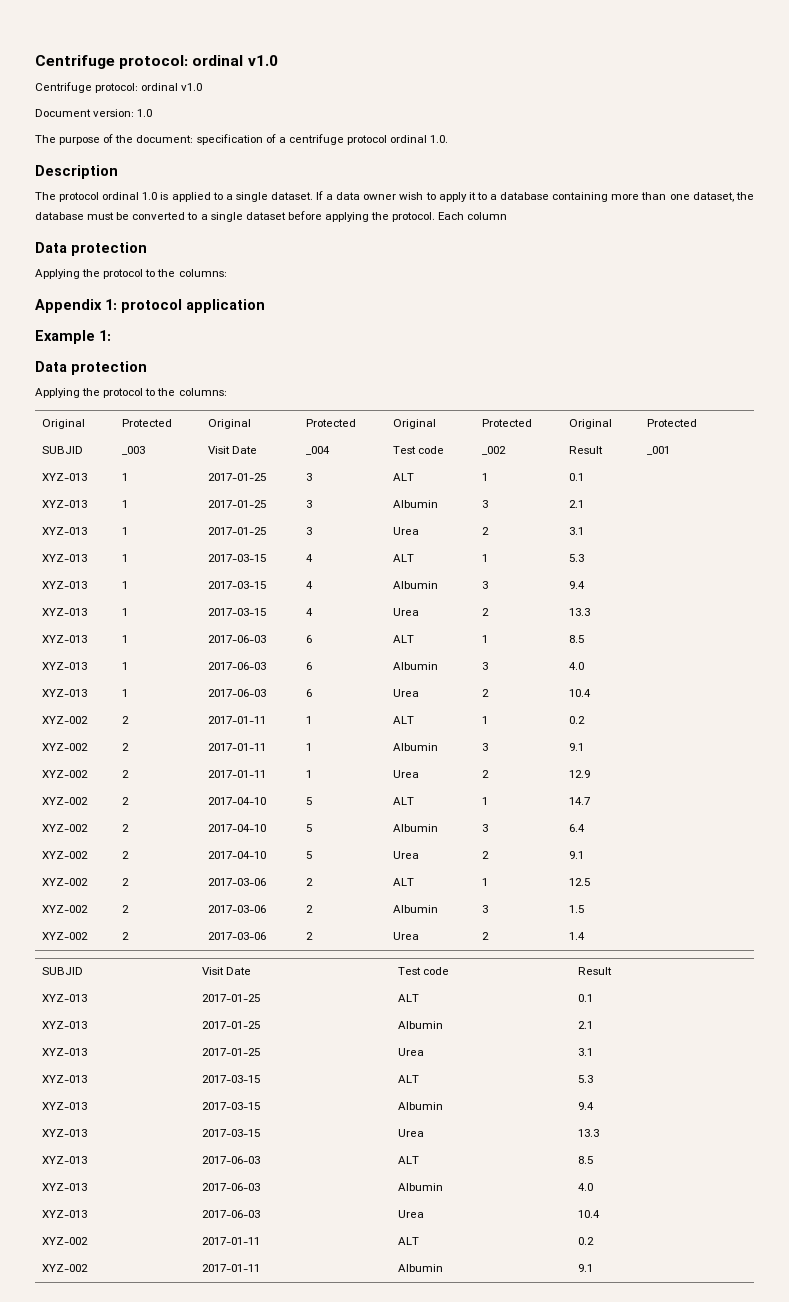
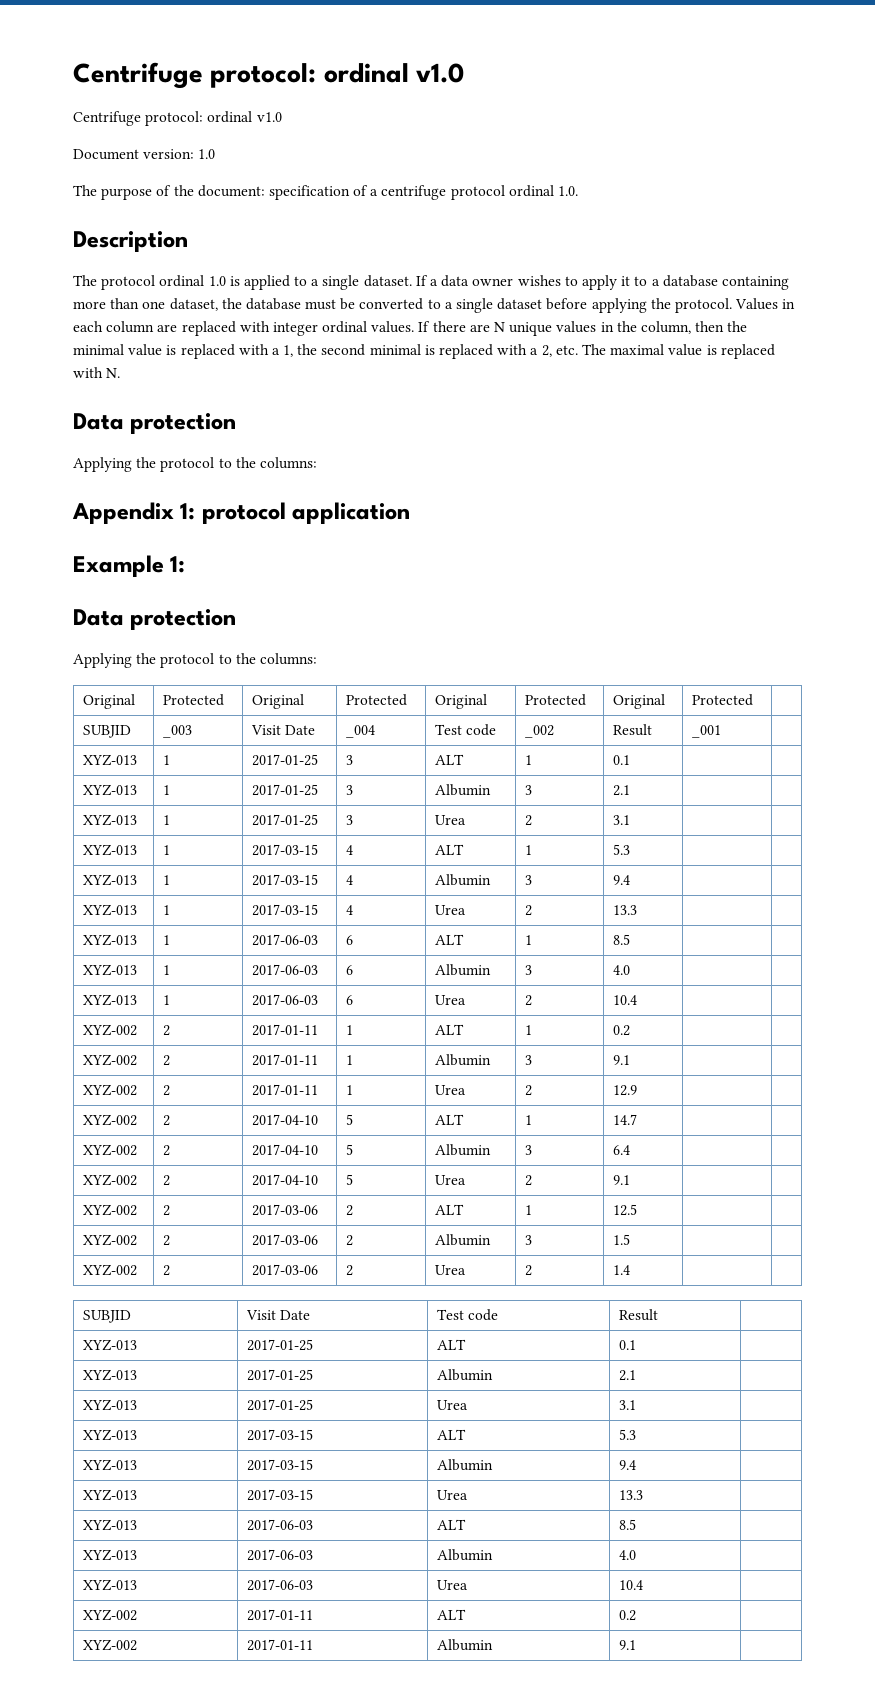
- If a data owner wish to apply it to a database containing more than one dataset, the database must be converted to a single dataset before applying the protocol.
+ If a data owner wishes to apply it to a database containing more than one dataset, the database must be converted to a single dataset before applying the protocol.
- Each column
+ Values in each column are replaced with integer ordinal values. If there are N unique values in the column, then the minimal value is replaced with a 1, the second minimal is replaced with a 2, etc. The maximal value is replaced with N.

